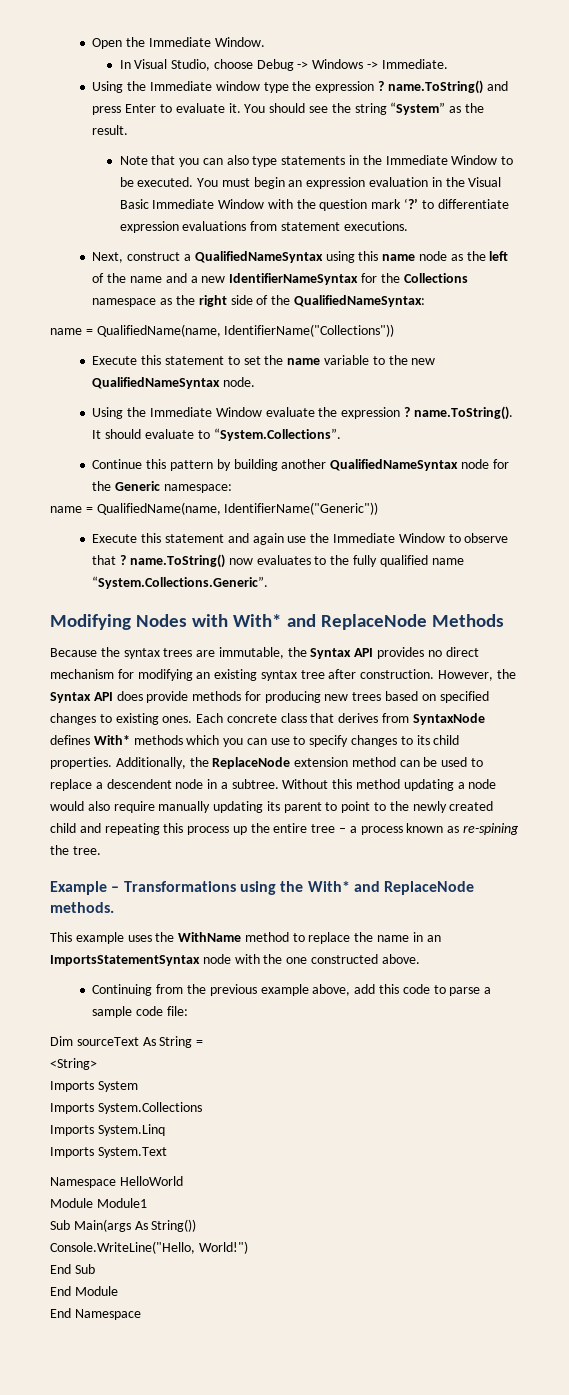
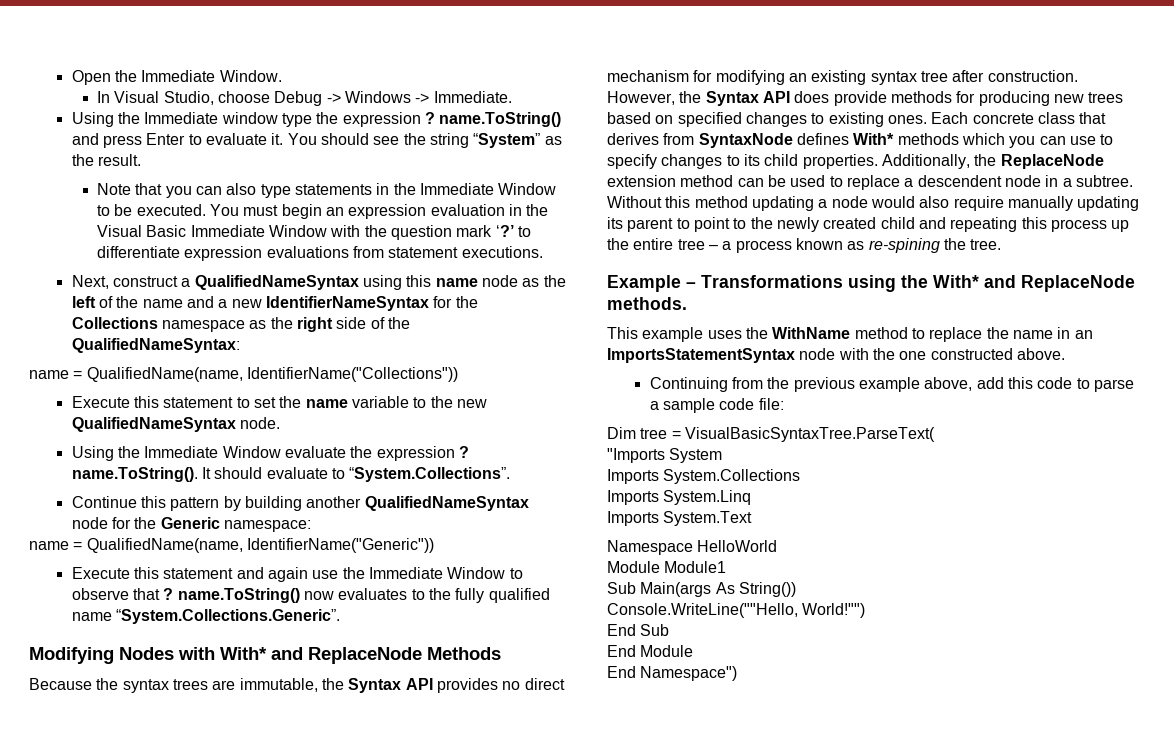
- Dim sourceText As String =
- <String>
- Imports System
+ Dim tree = VisualBasicSyntaxTree.ParseText(
+ "Imports System
- Console.WriteLine("Hello, World!")
+ Console.WriteLine(""Hello, World!"")
- End Namespace
+ End Namespace")

